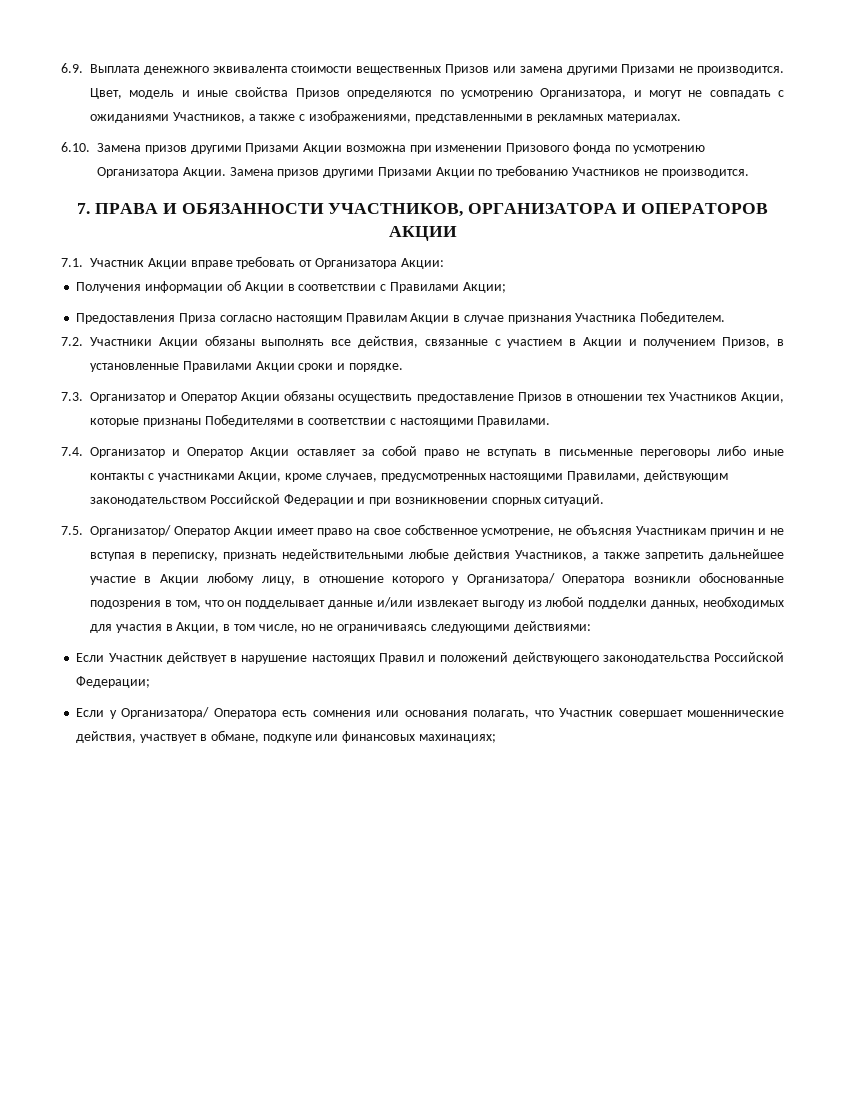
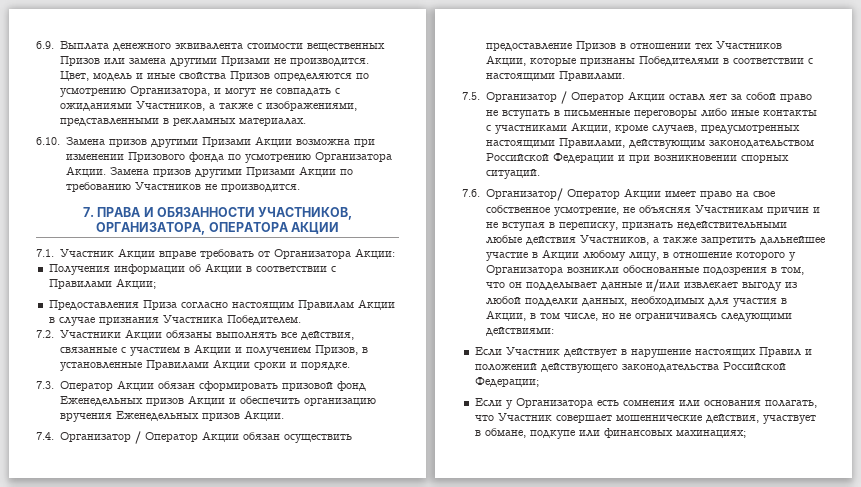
- 7. ПРАВА И ОБЯЗАННОСТИ УЧАСТНИКОВ, ОРГАНИЗАТОРА И ОПЕРАТОРОВ АКЦИИ
+ 7. ПРАВА И ОБЯЗАННОСТИ УЧАСТНИКОВ, ОРГАНИЗАТОРА, ОПЕРАТОРА АКЦИИ
- 7.3. Организатор и Оператор Акции обязаны осуществить предоставление Призов в отношении тех Участников Акции, которые признаны Победителями в соответствии с настоящими Правилами.
+ 7.3. Оператор Акции обязан сформировать призовой фонд Еженедельных призов Акции и обеспечить организацию вручения Еженедельных призов Акции.
+ 7.4. Организатор / Оператор Акции обязан осуществить предоставление Призов в отношении тех Участников Акции, которые признаны Победителями в соответствии с настоящими Правилами.
- 7.4. Организатор и Оператор Акции оставляет за собой право не вступать в письменные переговоры либо иные контакты с участниками Акции, кроме случаев, предусмотренных настоящими Правилами, действующим законодательством Российской Федерации и при возникновении спорных ситуаций.
+ 7.5. Организатор / Оператор Акции оставл яет за собой право не вступать в письменные переговоры либо иные контакты с участниками Акции, кроме случаев, предусмотренных настоящими Правилами, действующим законодательством Российской Федерации и при возникновении спорных ситуаций.
- 7.5. Организатор/ Оператор Акции имеет право на свое собственное усмотрение, не объясняя Участникам причин и не вступая в переписку, признать недействительными любые действия Участников, а также запретить дальнейшее участие в Акции любому лицу, в отношение которого у Организатора/ Оператора возникли обоснованные подозрения в том, что он подделывает данные и/или извлекает выгоду из любой подделки данных, необходимых для участия в Акции, в том числе, но не ограничиваясь следующими действиями:
+ 7.6. Организатор/ Оператор Акции имеет право на свое собственное усмотрение, не объясняя Участникам причин и не вступая в переписку, признать недействительными любые действия Участников, а также запретить дальнейшее участие в Акции любому лицу, в отношение которого у Организатора возникли обоснованные подозрения в том, что он подделывает данные и/или извлекает выгоду из любой подделки данных, необходимых для участия в Акции, в том числе, но не ограничиваясь следующими действиями:
- Если у Организатора/ Оператора есть сомнения или основания полагать, что Участник совершает мошеннические действия, участвует в обмане, подкупе или финансовых махинациях;
+ Если у Организатора есть сомнения или основания полагать, что Участник совершает мошеннические действия, участвует в обмане, подкупе или финансовых махинациях;

